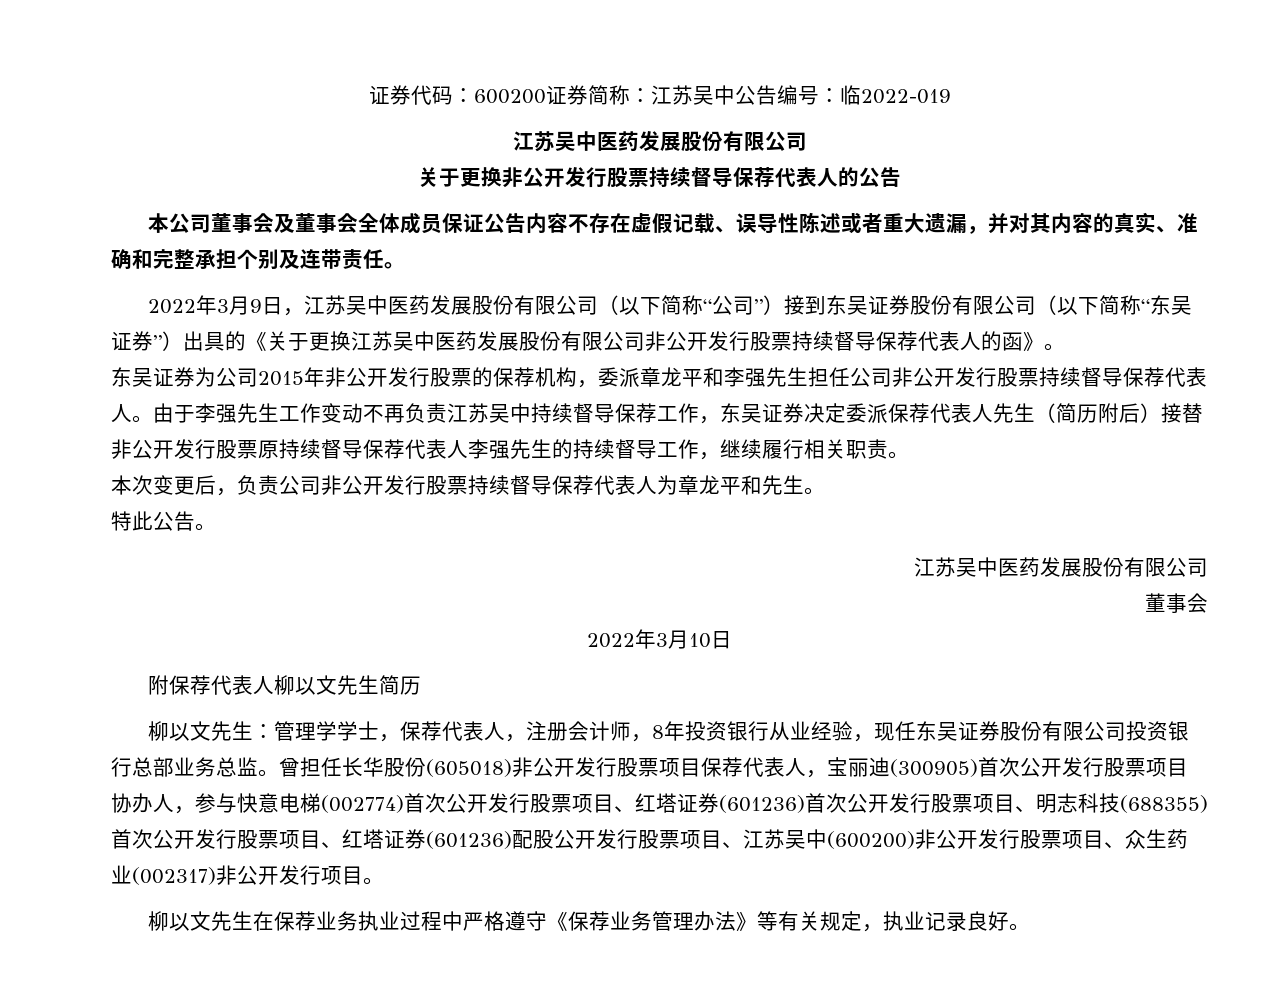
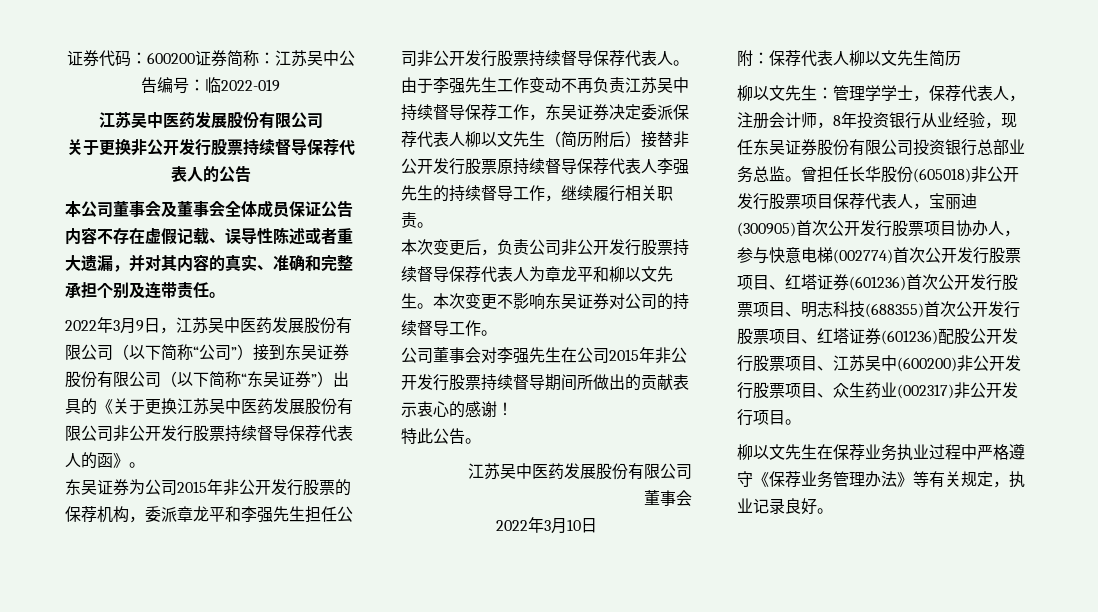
- 由于李强先生工作变动不再负责江苏吴中持续督导保荐工作，东吴证券决定委派保荐代表人先生（简历附后）接替非公开发行股票原持续督导保荐代表人李强先生的持续督导工作，继续履行相关职责。
+ 由于李强先生工作变动不再负责江苏吴中持续督导保荐工作，东吴证券决定委派保荐代表人柳以文先生（简历附后）接替非公开发行股票原持续督导保荐代表人李强先生的持续督导工作，继续履行相关职责。
- 本次变更后，负责公司非公开发行股票持续督导保荐代表人为章龙平和先生。
+ 本次变更后，负责公司非公开发行股票持续督导保荐代表人为章龙平和柳以文先生。本次变更不影响东吴证券对公司的持续督导工作。
+ 公司董事会对李强先生在公司2015年非公开发行股票持续督导期间所做出的贡献表示衷心的感谢！
- 附保荐代表人柳以文先生简历
+ 附：保荐代表人柳以文先生简历

